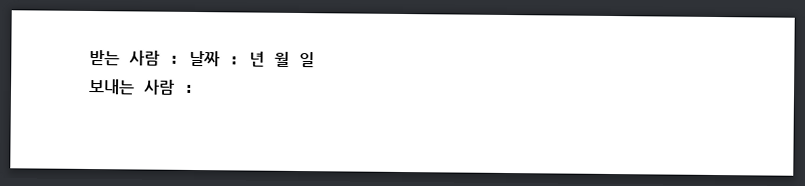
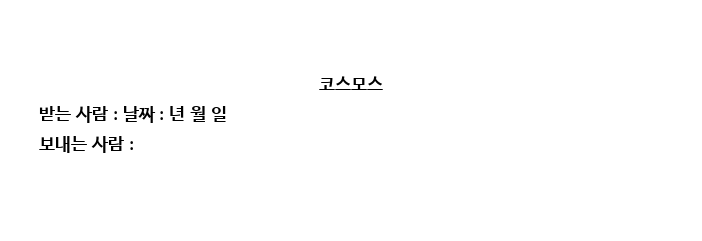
+ 코스모스

